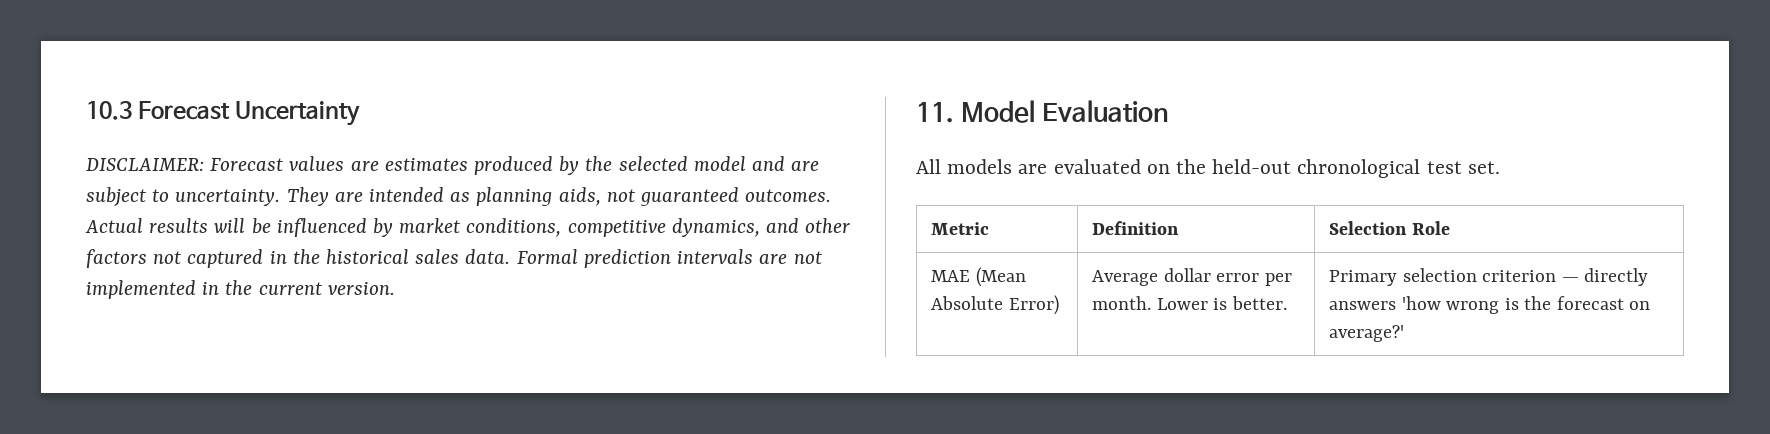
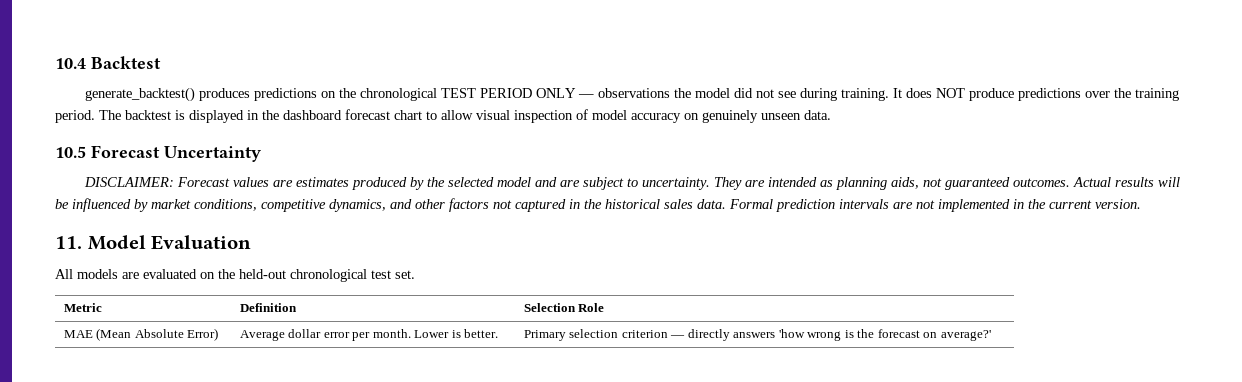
- 10.3 Forecast Uncertainty
+ 10.4 Backtest
+ generate_backtest() produces predictions on the chronological TEST PERIOD ONLY — observations the model did not see during training. It does NOT produce predictions over the training period. The backtest is displayed in the dashboard forecast chart to allow visual inspection of model accuracy on genuinely unseen data.
+ 10.5 Forecast Uncertainty

